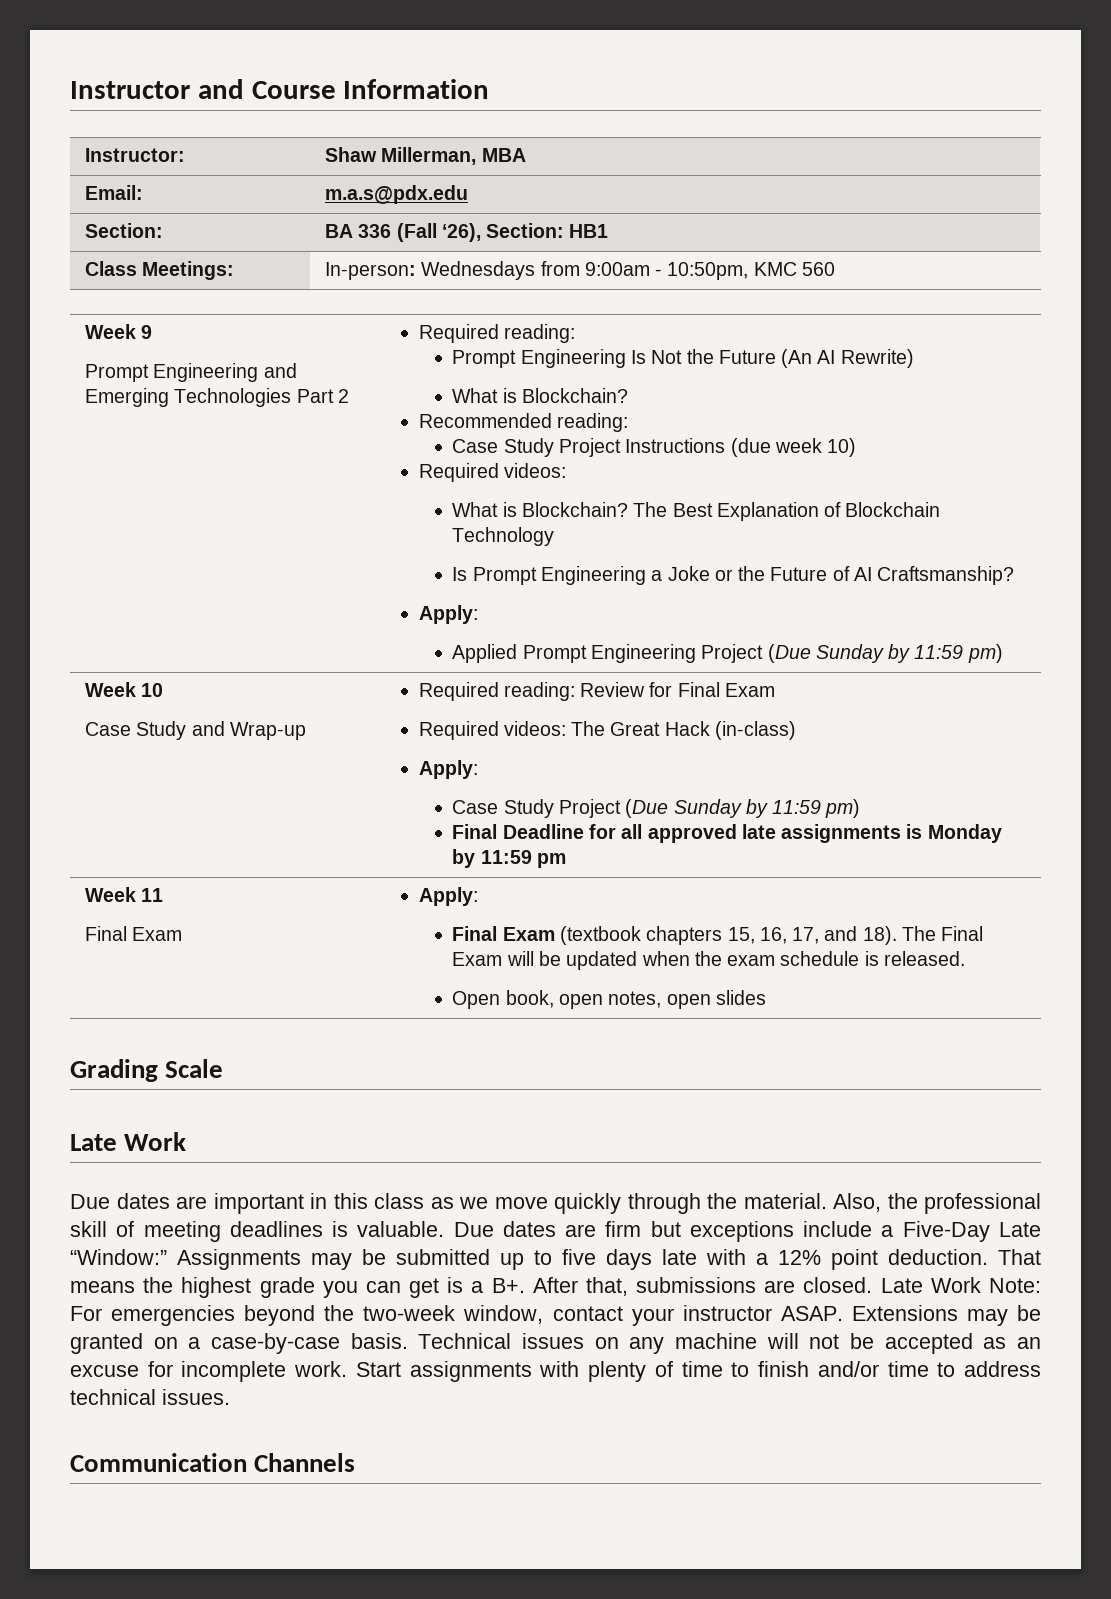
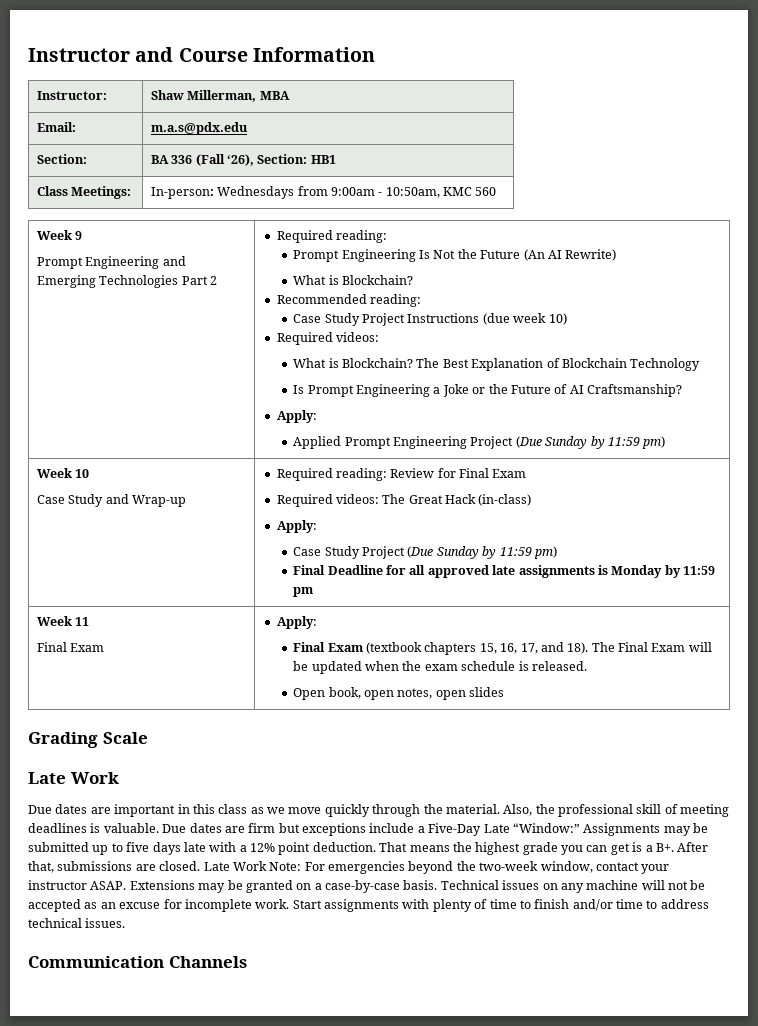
- Class Meetings: | In-person: Wednesdays from 9:00am - 10:50pm, KMC 560
+ Class Meetings: | In-person: Wednesdays from 9:00am - 10:50am, KMC 560

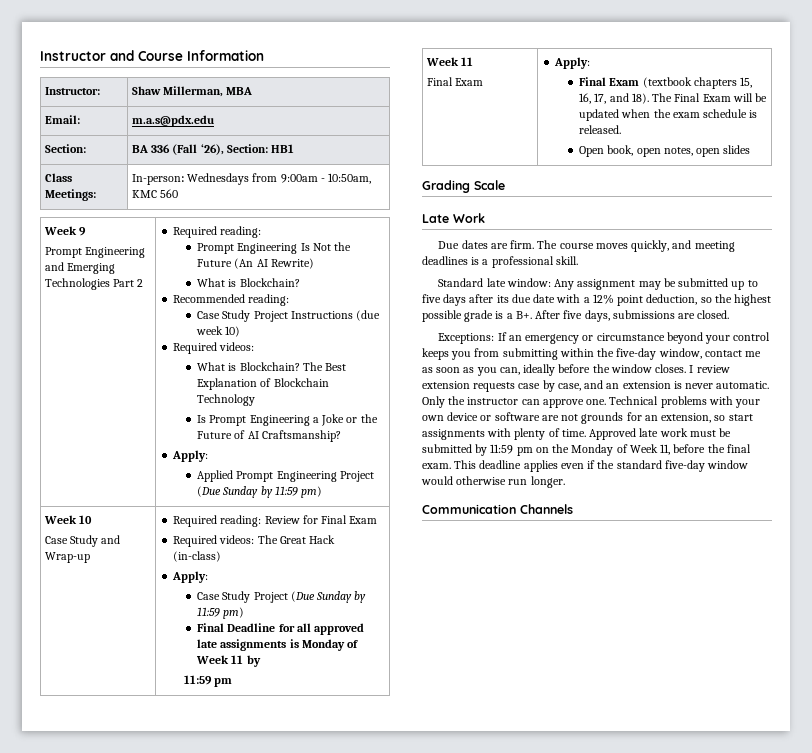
- Final Deadline for all approved late assignments is Monday by 11:59 pm
+ Final Deadline for all approved late assignments is Monday of Week 11 by
+ 11:59 pm
- Due dates are important in this class as we move quickly through the material. Also, the professional skill of meeting deadlines is valuable. Due dates are firm but exceptions include a Five-Day Late “Window:” Assignments may be submitted up to five days late with a 12% point deduction. That means the highest grade you can get is a B+. After that, submissions are closed. Late Work Note: For emergencies beyond the two-week window, contact your instructor ASAP. Extensions may be granted on a case-by-case basis. Technical issues on any machine will not be accepted as an excuse for incomplete work. Start assignments with plenty of time to finish and/or time to address technical issues.
+ Due dates are firm. The course moves quickly, and meeting deadlines is a professional skill.
+ Standard late window: Any assignment may be submitted up to five days after its due date with a 12% point deduction, so the highest possible grade is a B+. After five days, submissions are closed.
+ Exceptions: If an emergency or circumstance beyond your control keeps you from submitting within the five-day window, contact me as soon as you can, ideally before the window closes. I review extension requests case by case, and an extension is never automatic. Only the instructor can approve one. Technical problems with your own device or software are not grounds for an extension, so start assignments with plenty of time. Approved late work must be submitted by 11:59 pm on the Monday of Week 11, before the final exam. This deadline applies even if the standard five-day window would otherwise run longer.

